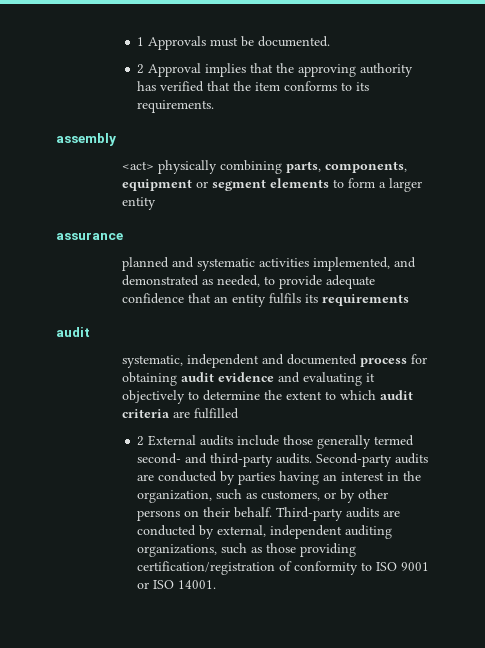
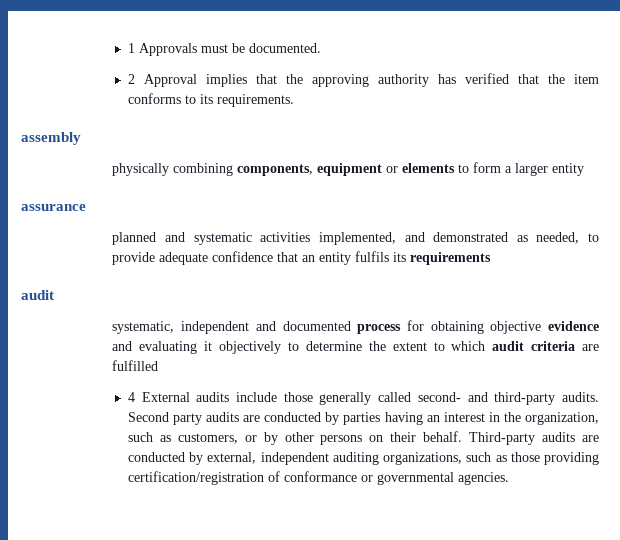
- <act> physically combining parts, components, equipment or segment elements to form a larger entity
+ physically combining components, equipment or elements to form a larger entity
- systematic, independent and documented process for obtaining audit evidence and evaluating it objectively to determine the extent to which audit criteria are fulfilled
+ systematic, independent and documented process for obtaining objective evidence and evaluating it objectively to determine the extent to which audit criteria are fulfilled
- 2 External audits include those generally termed second- and third-party audits.
+ 4 External audits include those generally called second- and third-party audits.
- Second-party audits are conducted by parties having an interest in the organization, such as customers, or by other persons on their behalf.
+ Second party audits are conducted by parties having an interest in the organization, such as customers, or by other persons on their behalf.
- Third-party audits are conducted by external, independent auditing organizations, such as those providing certification/registration of conformity to ISO 9001 or ISO 14001.
+ Third-party audits are conducted by external, independent auditing organizations, such as those providing certification/registration of conformance or governmental agencies.

